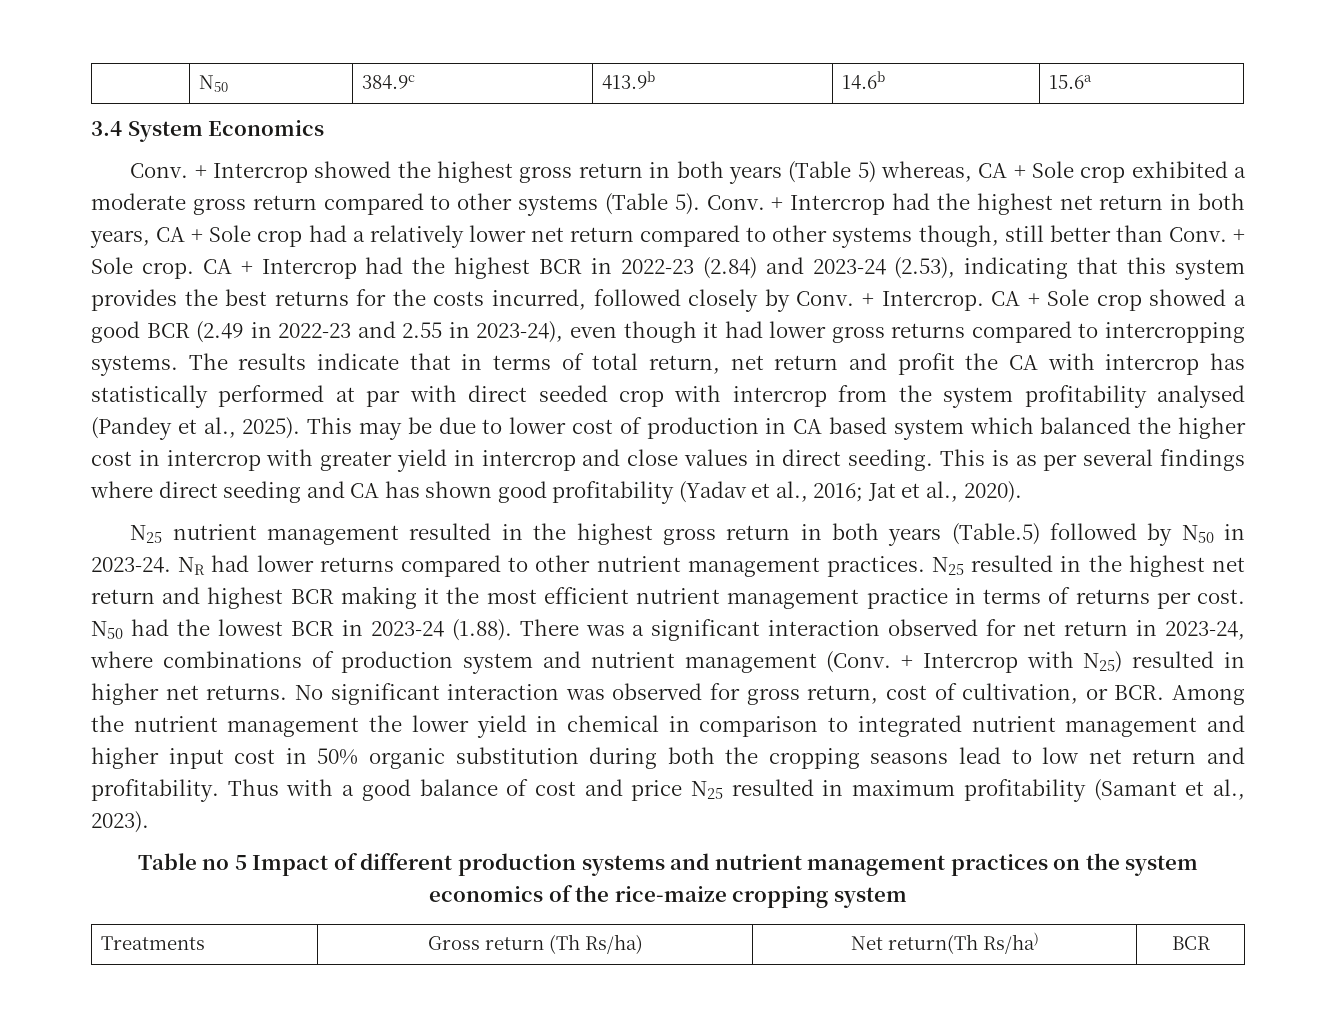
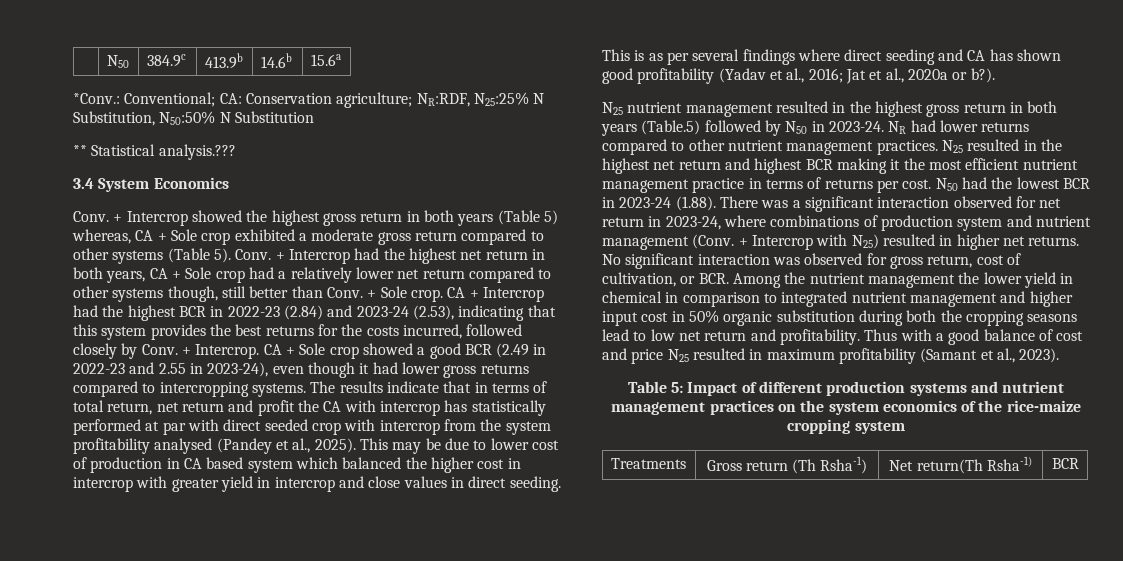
+ *Conv.: Conventional; CA: Conservation agriculture; NR:RDF, N25:25% N Substitution, N50:50% N Substitution
+ ** Statistical analysis.???
- This is as per several findings where direct seeding and CA has shown good profitability (Yadav et al., 2016; Jat et al., 2020).
+ This is as per several findings where direct seeding and CA has shown good profitability (Yadav et al., 2016; Jat et al., 2020a or b?).
- Table no 5 Impact of different production systems and nutrient management practices on the system economics of the rice-maize cropping system
+ Table 5: Impact of different production systems and nutrient management practices on the system economics of the rice-maize cropping system
- Treatments | Gross return (Th Rs/ha) | Net return(Th Rs/ha) | BCR
+ Treatments | Gross return (Th Rsha-1) | Net return(Th Rsha-1) | BCR

